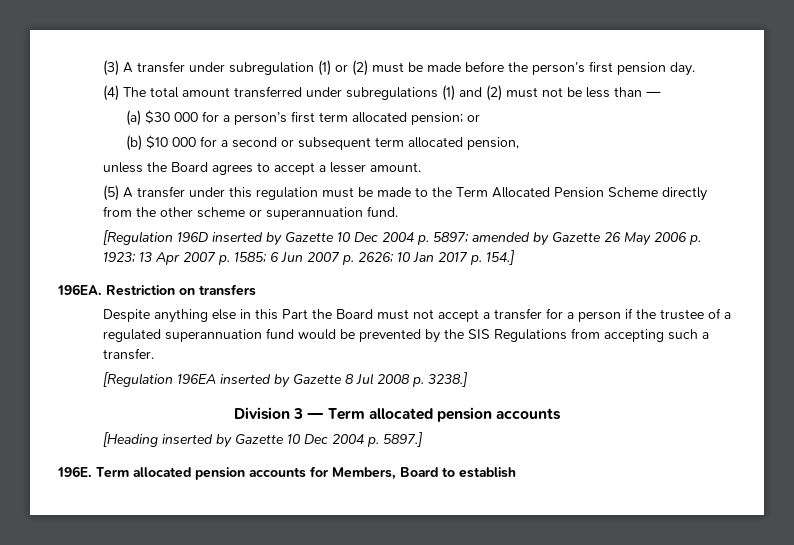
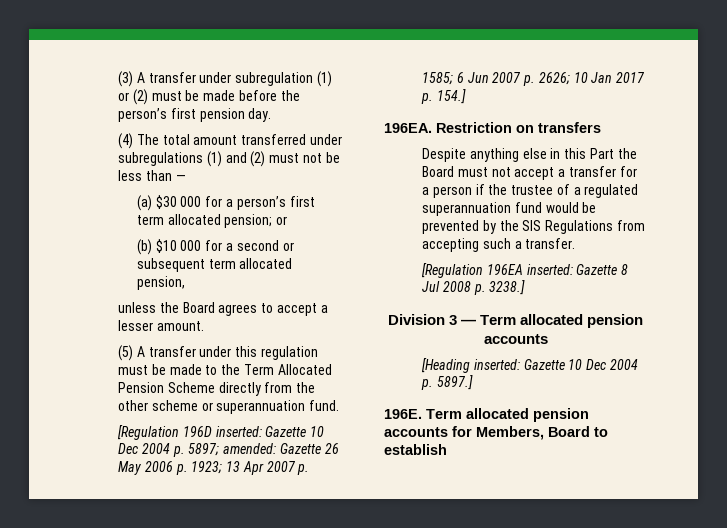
- [Regulation 196D inserted by Gazette 10 Dec 2004 p. 5897; amended by Gazette 26 May 2006 p. 1923; 13 Apr 2007 p. 1585; 6 Jun 2007 p. 2626; 10 Jan 2017 p. 154.]
+ [Regulation 196D inserted: Gazette 10 Dec 2004 p. 5897; amended: Gazette 26 May 2006 p. 1923; 13 Apr 2007 p. 1585; 6 Jun 2007 p. 2626; 10 Jan 2017 p. 154.]
- [Regulation 196EA inserted by Gazette 8 Jul 2008 p. 3238.]
+ [Regulation 196EA inserted: Gazette 8 Jul 2008 p. 3238.]
- [Heading inserted by Gazette 10 Dec 2004 p. 5897.]
+ [Heading inserted: Gazette 10 Dec 2004 p. 5897.]

